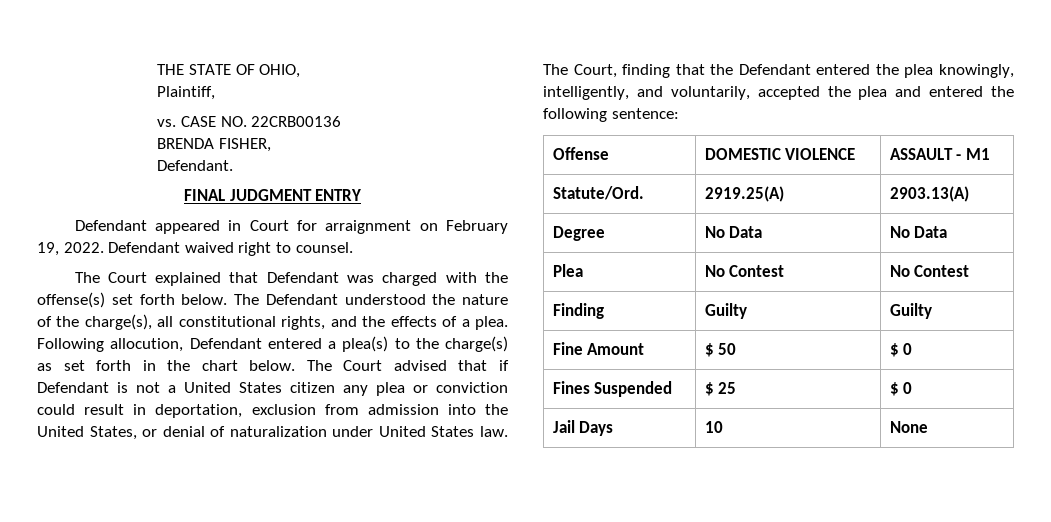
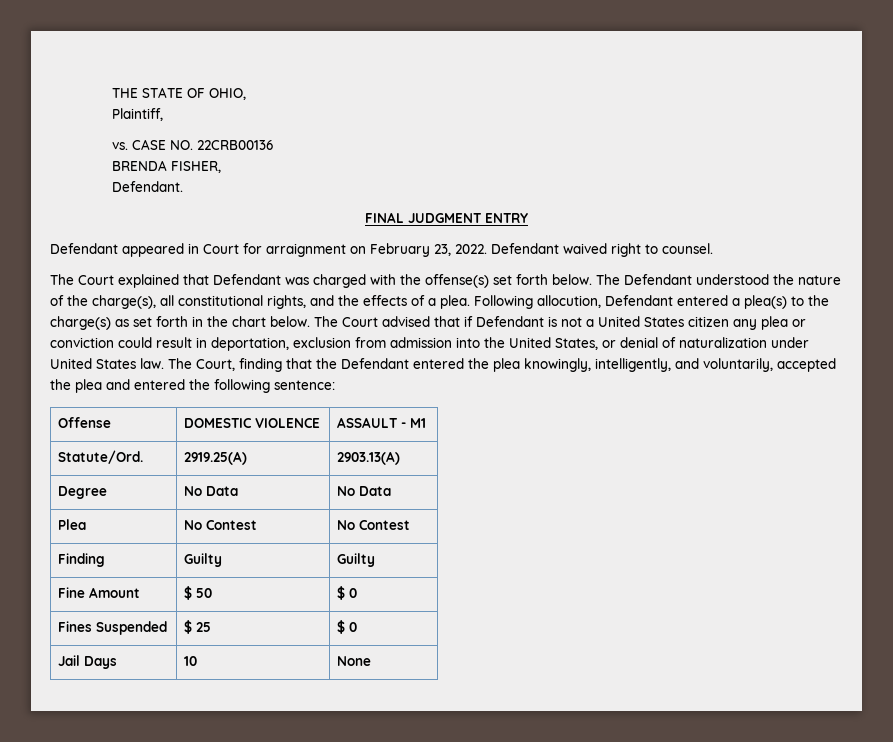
- Defendant appeared in Court for arraignment on February 19, 2022.
+ Defendant appeared in Court for arraignment on February 23, 2022.

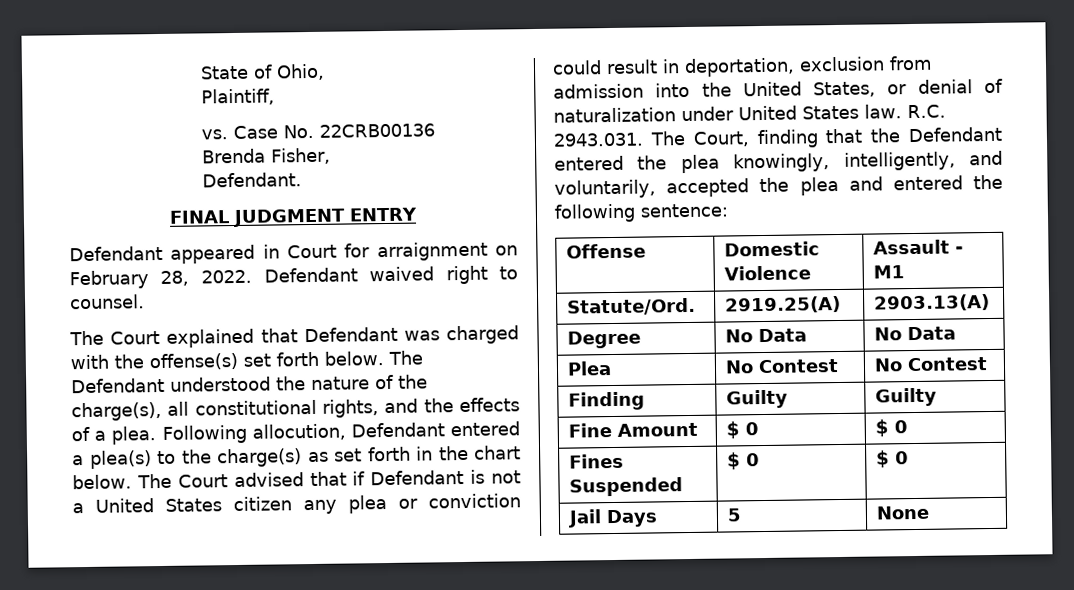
- THE STATE OF OHIO,
+ State of Ohio,
- vs. CASE NO. 22CRB00136
+ vs. Case No. 22CRB00136
- BRENDA FISHER,
+ Brenda Fisher,
- Defendant appeared in Court for arraignment on February 23, 2022.
+ Defendant appeared in Court for arraignment on February 28, 2022.
- The Court, finding that the Defendant entered the plea knowingly, intelligently, and voluntarily, accepted the plea and entered the following sentence:
+ R.C. 2943.031. The Court, finding that the Defendant entered the plea knowingly, intelligently, and voluntarily, accepted the plea and entered the following sentence:
- Offense | DOMESTIC VIOLENCE | ASSAULT - M1
+ Offense | Domestic Violence | Assault - M1
- Fine Amount | $ 50 | $ 0
+ Fine Amount | $ 0 | $ 0
- Fines Suspended | $ 25 | $ 0
+ Fines Suspended | $ 0 | $ 0
- Jail Days | 10 | None
+ Jail Days | 5 | None

